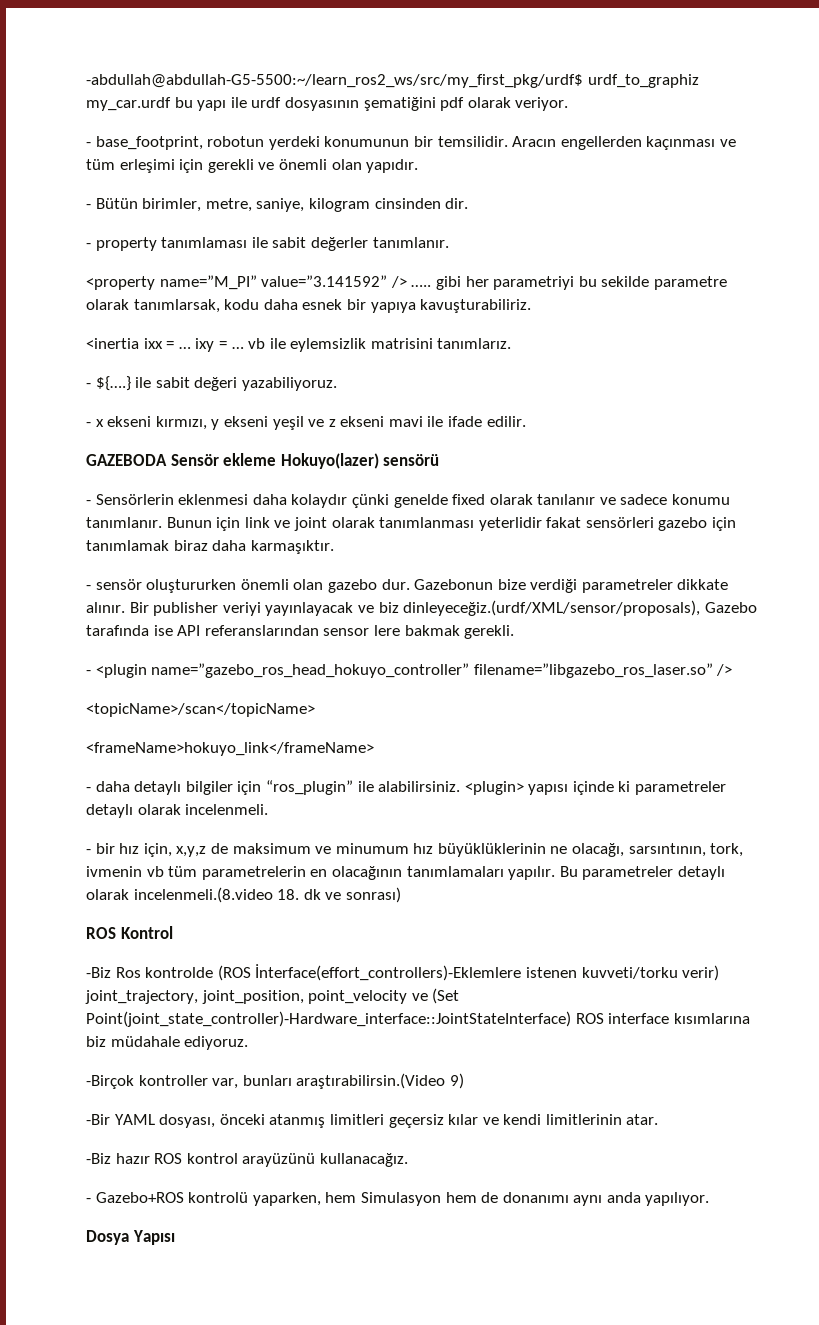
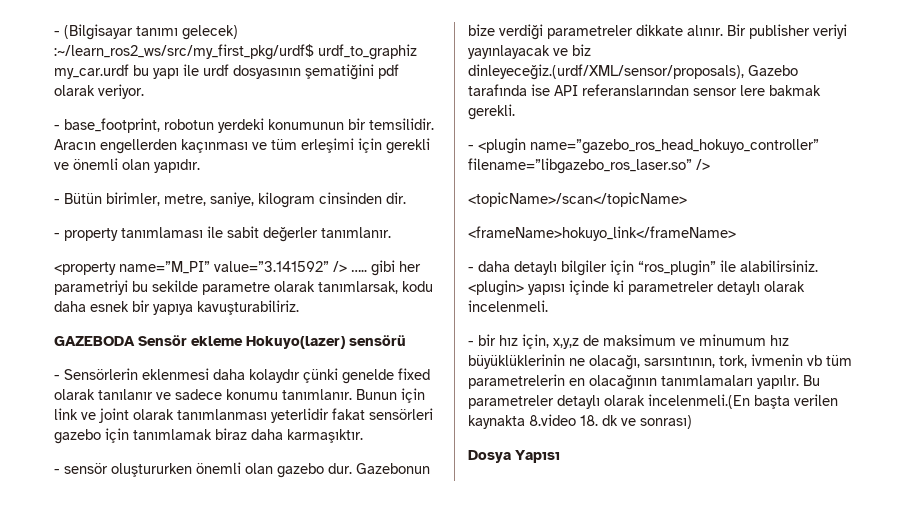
- -abdullah@abdullah-G5-5500:~/learn_ros2_ws/src/my_first_pkg/urdf$ urdf_to_graphiz my_car.urdf bu yapı ile urdf dosyasının şematiğini pdf olarak veriyor.
+ - (Bilgisayar tanımı gelecek) :~/learn_ros2_ws/src/my_first_pkg/urdf$ urdf_to_graphiz my_car.urdf bu yapı ile urdf dosyasının şematiğini pdf olarak veriyor.
- <inertia ixx = … ixy = … vb ile eylemsizlik matrisini tanımlarız.
- - ${….} ile sabit değeri yazabiliyoruz.
- - x ekseni kırmızı, y ekseni yeşil ve z ekseni mavi ile ifade edilir.
- Bu parametreler detaylı olarak incelenmeli.(8.video 18. dk ve sonrası)
+ Bu parametreler detaylı olarak incelenmeli.(En başta verilen kaynakta 8.video 18. dk ve sonrası)
- ROS Kontrol
- -Biz Ros kontrolde (ROS İnterface(effort_controllers)-Eklemlere istenen kuvveti/torku verir) joint_trajectory, joint_position, point_velocity ve (Set Point(joint_state_controller)-Hardware_interface::JointStateInterface) ROS interface kısımlarına biz müdahale ediyoruz.
- -Birçok kontroller var, bunları araştırabilirsin.(Video 9)
- -Bir YAML dosyası, önceki atanmış limitleri geçersiz kılar ve kendi limitlerinin atar.
- -Biz hazır ROS kontrol arayüzünü kullanacağız.
- - Gazebo+ROS kontrolü yaparken, hem Simulasyon hem de donanımı aynı anda yapılıyor.

